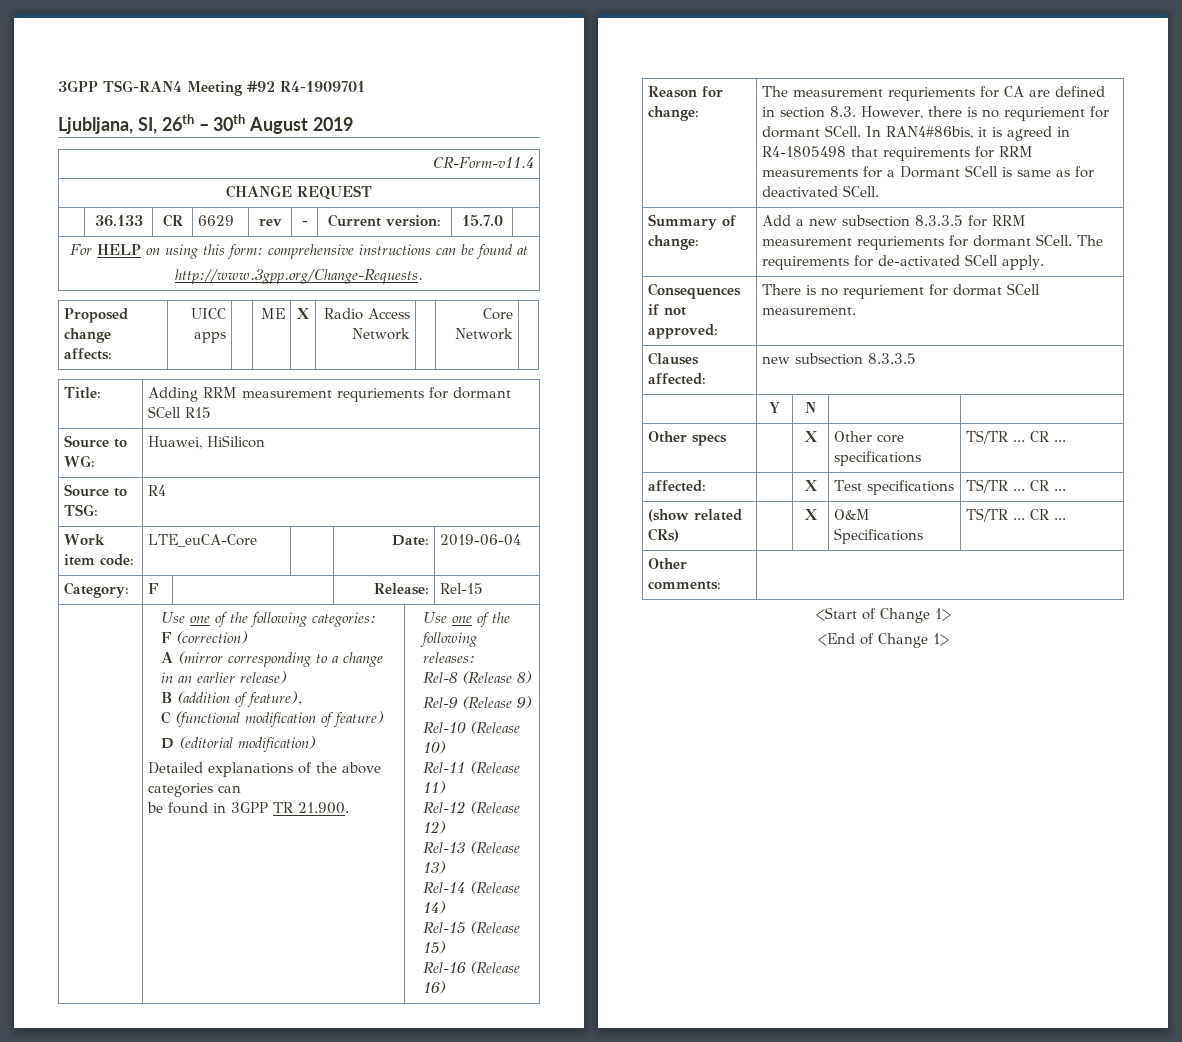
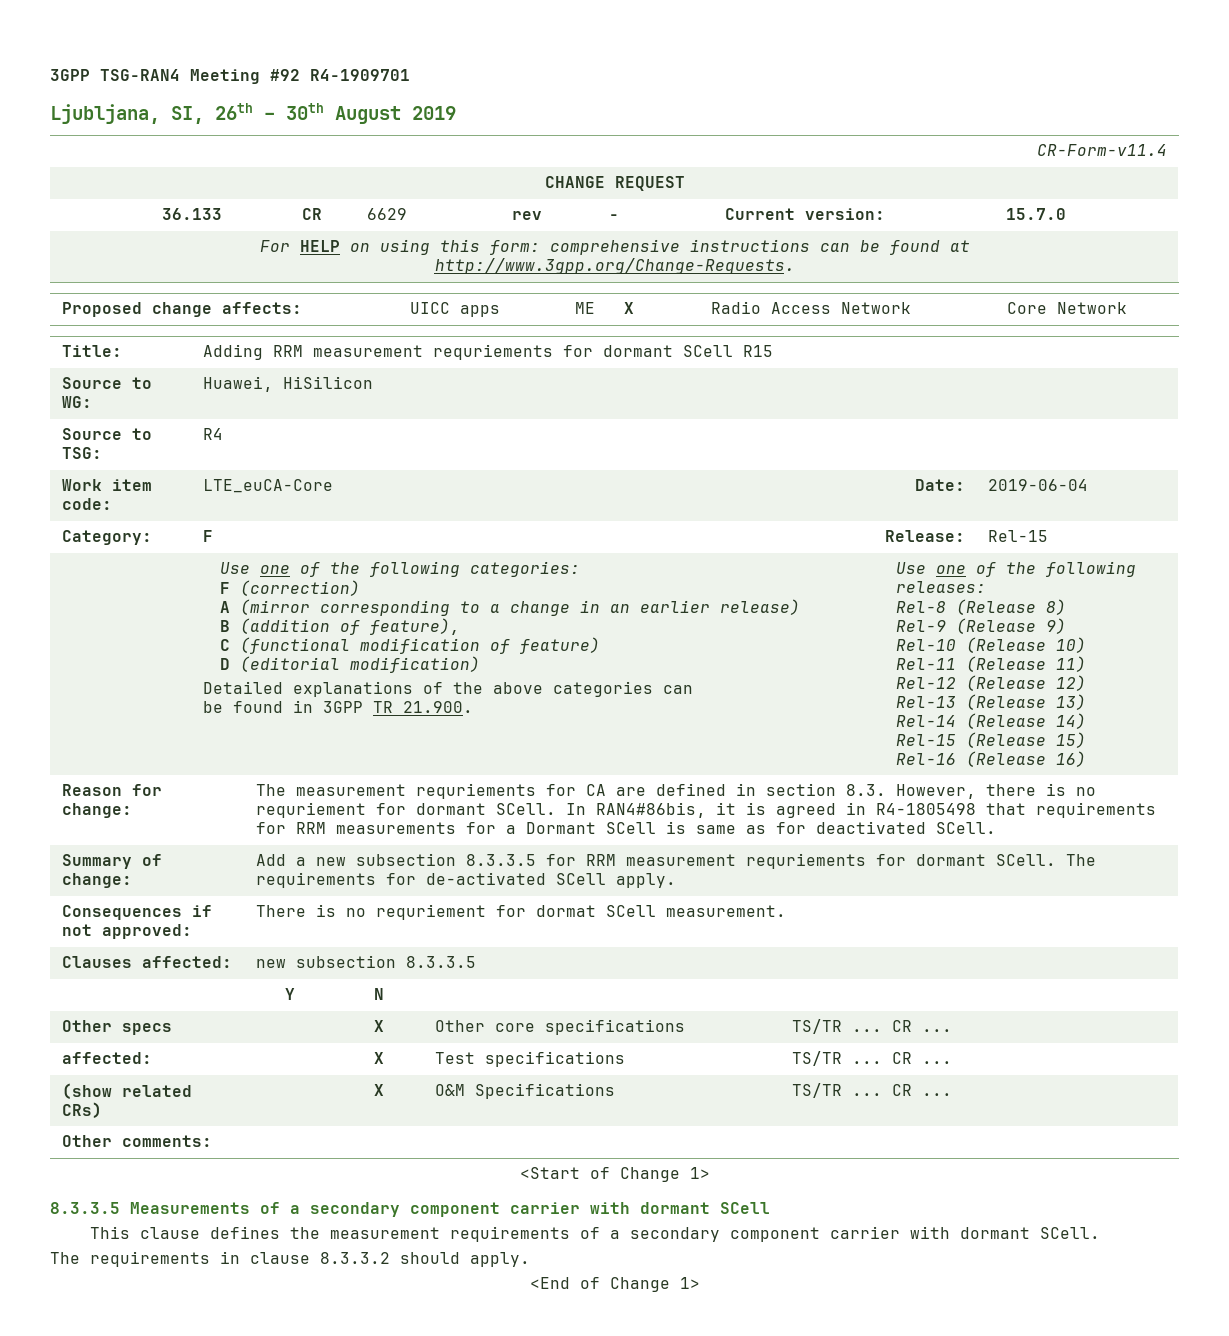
+ 8.3.3.5 Measurements of a secondary component carrier with dormant SCell
+ This clause defines the measurement requirements of a secondary component carrier with dormant SCell.
+ The requirements in clause 8.3.3.2 should apply.

